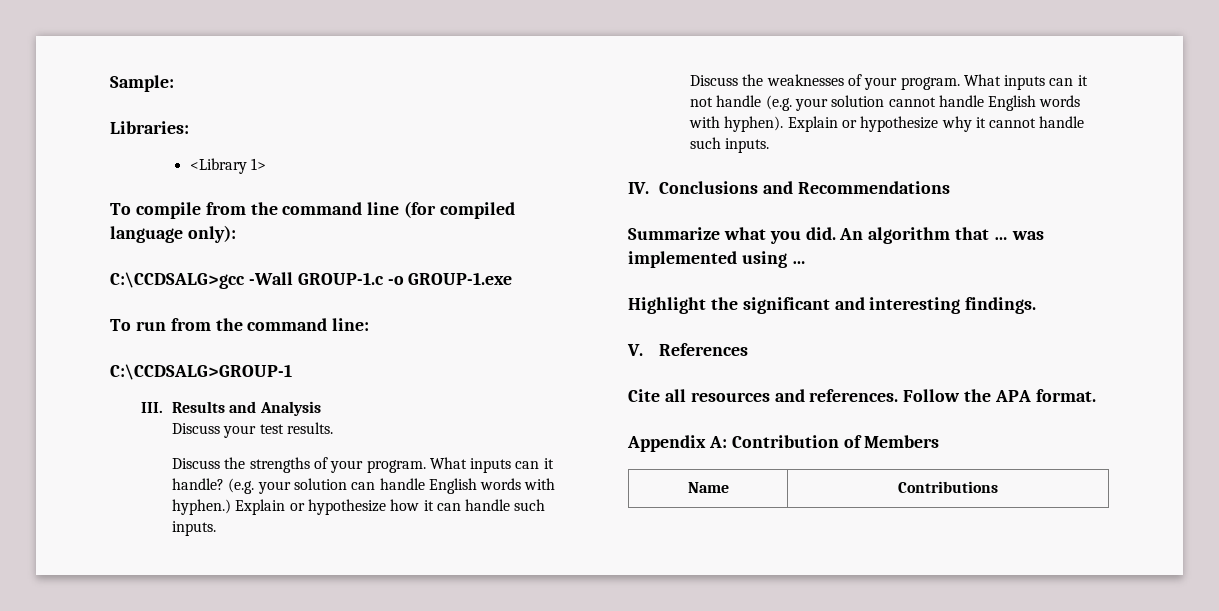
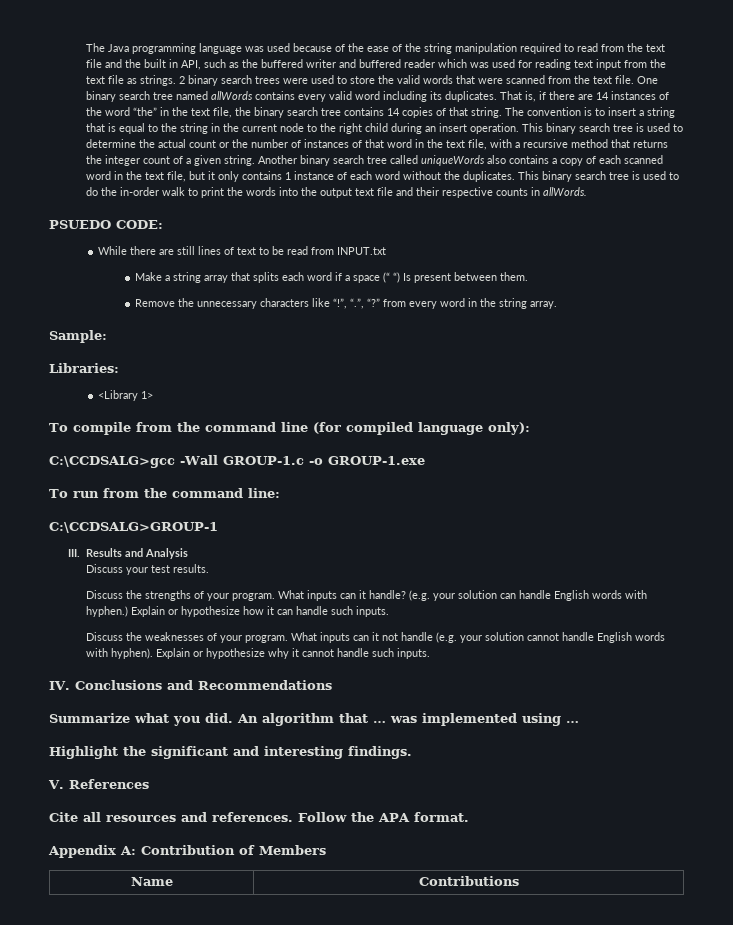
+ The Java programming language was used because of the ease of the string manipulation required to read from the text file and the built in API, such as the buffered writer and buffered reader which was used for reading text input from the text file as strings. 2 binary search trees were used to store the valid words that were scanned from the text file. One binary search tree named allWords contains every valid word including its duplicates. That is, if there are 14 instances of the word “the” in the text file, the binary search tree contains 14 copies of that string. The convention is to insert a string that is equal to the string in the current node to the right child during an insert operation. This binary search tree is used to determine the actual count or the number of instances of that word in the text file, with a recursive method that returns the integer count of a given string. Another binary search tree called uniqueWords also contains a copy of each scanned word in the text file, but it only contains 1 instance of each word without the duplicates. This binary search tree is used to do the in-order walk to print the words into the output text file and their respective counts in allWords.
+ PSUEDO CODE:
+ While there are still lines of text to be read from INPUT.txt
+ Make a string array that splits each word if a space (“ “) Is present between them.
+ Remove the unnecessary characters like “!”, “.”, “?” from every word in the string array.

